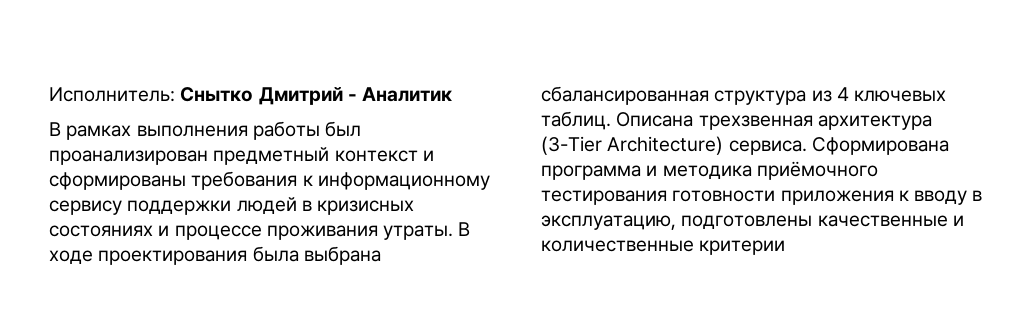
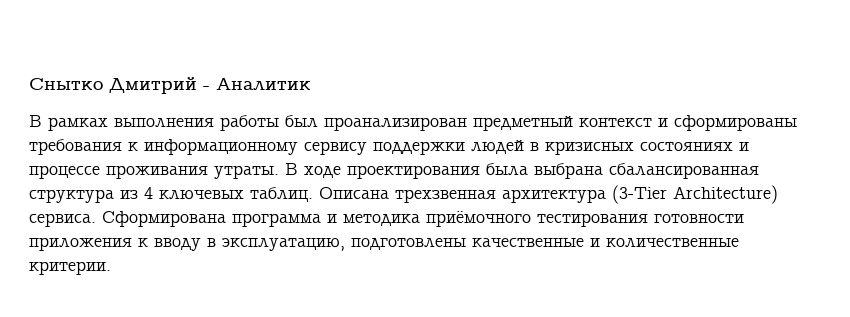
- Исполнитель: Снытко Дмитрий - Аналитик
+ Снытко Дмитрий - Аналитик
- Сформирована программа и методика приёмочного тестирования готовности приложения к вводу в эксплуатацию, подготовлены качественные и количественные критерии
+ Сформирована программа и методика приёмочного тестирования готовности приложения к вводу в эксплуатацию, подготовлены качественные и количественные критерии.

